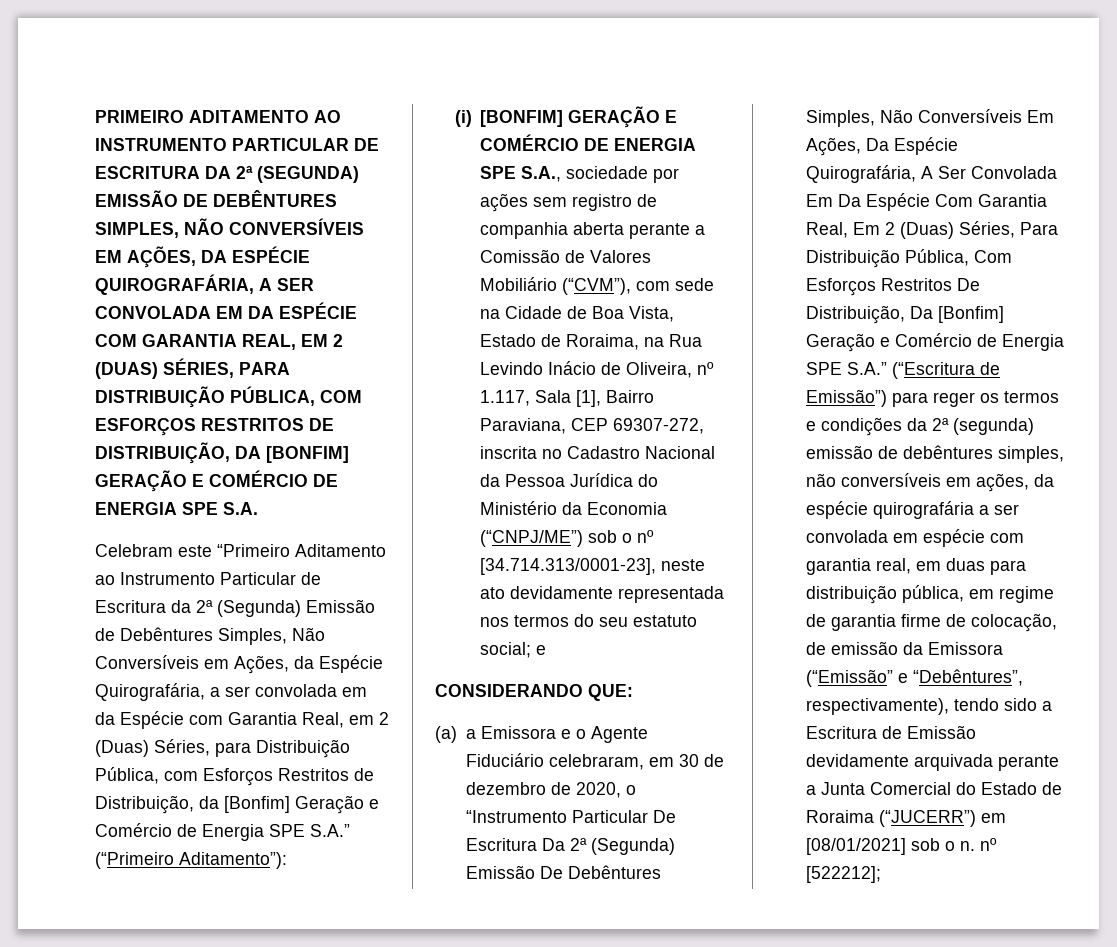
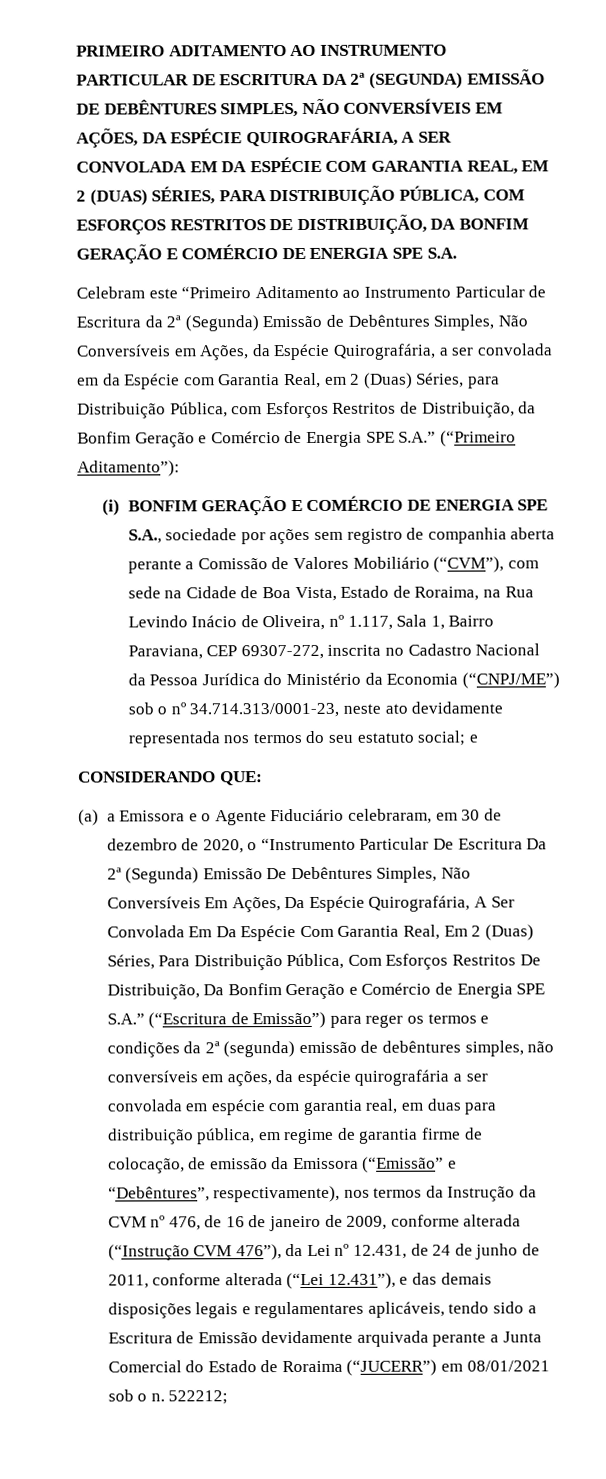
- PRIMEIRO ADITAMENTO AO INSTRUMENTO PARTICULAR DE ESCRITURA DA 2ª (SEGUNDA) EMISSÃO DE DEBÊNTURES SIMPLES, NÃO CONVERSÍVEIS EM AÇÕES, DA ESPÉCIE QUIROGRAFÁRIA, A SER CONVOLADA EM DA ESPÉCIE COM GARANTIA REAL, EM 2 (DUAS) SÉRIES, PARA DISTRIBUIÇÃO PÚBLICA, COM ESFORÇOS RESTRITOS DE DISTRIBUIÇÃO, DA [BONFIM] GERAÇÃO E COMÉRCIO DE ENERGIA SPE S.A.
+ PRIMEIRO ADITAMENTO AO INSTRUMENTO PARTICULAR DE ESCRITURA DA 2ª (SEGUNDA) EMISSÃO DE DEBÊNTURES SIMPLES, NÃO CONVERSÍVEIS EM AÇÕES, DA ESPÉCIE QUIROGRAFÁRIA, A SER CONVOLADA EM DA ESPÉCIE COM GARANTIA REAL, EM 2 (DUAS) SÉRIES, PARA DISTRIBUIÇÃO PÚBLICA, COM ESFORÇOS RESTRITOS DE DISTRIBUIÇÃO, DA BONFIM GERAÇÃO E COMÉRCIO DE ENERGIA SPE S.A.
- Celebram este “Primeiro Aditamento ao Instrumento Particular de Escritura da 2ª (Segunda) Emissão de Debêntures Simples, Não Conversíveis em Ações, da Espécie Quirografária, a ser convolada em da Espécie com Garantia Real, em 2 (Duas) Séries, para Distribuição Pública, com Esforços Restritos de Distribuição, da [Bonfim] Geração e Comércio de Energia SPE S.A.” (“Primeiro Aditamento”):
+ Celebram este “Primeiro Aditamento ao Instrumento Particular de Escritura da 2ª (Segunda) Emissão de Debêntures Simples, Não Conversíveis em Ações, da Espécie Quirografária, a ser convolada em da Espécie com Garantia Real, em 2 (Duas) Séries, para Distribuição Pública, com Esforços Restritos de Distribuição, da Bonfim Geração e Comércio de Energia SPE S.A.” (“Primeiro Aditamento”):
- (i) [BONFIM] GERAÇÃO E COMÉRCIO DE ENERGIA SPE S.A., sociedade por ações sem registro de companhia aberta perante a Comissão de Valores Mobiliário (“CVM”), com sede na Cidade de Boa Vista, Estado de Roraima, na Rua Levindo Inácio de Oliveira, nº 1.117, Sala [1], Bairro Paraviana, CEP 69307-272, inscrita no Cadastro Nacional da Pessoa Jurídica do Ministério da Economia (“CNPJ/ME”) sob o nº [34.714.313/0001-23], neste ato devidamente representada nos termos do seu estatuto social;
+ (i) BONFIM GERAÇÃO E COMÉRCIO DE ENERGIA SPE S.A., sociedade por ações sem registro de companhia aberta perante a Comissão de Valores Mobiliário (“CVM”), com sede na Cidade de Boa Vista, Estado de Roraima, na Rua Levindo Inácio de Oliveira, nº 1.117, Sala 1, Bairro Paraviana, CEP 69307-272, inscrita no Cadastro Nacional da Pessoa Jurídica do Ministério da Economia (“CNPJ/ME”) sob o nº 34.714.313/0001-23, neste ato devidamente representada nos termos do seu estatuto social;
- (a) a Emissora e o Agente Fiduciário celebraram, em 30 de dezembro de 2020, o “Instrumento Particular De Escritura Da 2ª (Segunda) Emissão De Debêntures Simples, Não Conversíveis Em Ações, Da Espécie Quirografária, A Ser Convolada Em Da Espécie Com Garantia Real, Em 2 (Duas) Séries, Para Distribuição Pública, Com Esforços Restritos De Distribuição, Da [Bonfim] Geração e Comércio de Energia SPE S.A.” (“Escritura de Emissão”) para reger os termos e condições da 2ª (segunda) emissão de debêntures simples, não conversíveis em ações, da espécie quirografária a ser convolada em espécie com garantia real, em duas para distribuição pública, em regime de garantia firme de colocação, de emissão da Emissora (“Emissão” e “Debêntures”, respectivamente), tendo sido a Escritura de Emissão devidamente arquivada perante a Junta Comercial do Estado de Roraima (“JUCERR”) em [08/01/2021] sob o n. nº [522212];
+ (a) a Emissora e o Agente Fiduciário celebraram, em 30 de dezembro de 2020, o “Instrumento Particular De Escritura Da 2ª (Segunda) Emissão De Debêntures Simples, Não Conversíveis Em Ações, Da Espécie Quirografária, A Ser Convolada Em Da Espécie Com Garantia Real, Em 2 (Duas) Séries, Para Distribuição Pública, Com Esforços Restritos De Distribuição, Da Bonfim Geração e Comércio de Energia SPE S.A.” (“Escritura de Emissão”) para reger os termos e condições da 2ª (segunda) emissão de debêntures simples, não conversíveis em ações, da espécie quirografária a ser convolada em espécie com garantia real, em duas para distribuição pública, em regime de garantia firme de colocação, de emissão da Emissora (“Emissão” e “Debêntures”, respectivamente), nos termos da Instrução da CVM nº 476, de 16 de janeiro de 2009, conforme alterada (“Instrução CVM 476”), da Lei nº 12.431, de 24 de junho de 2011, conforme alterada (“Lei 12.431”), e das demais disposições legais e regulamentares aplicáveis, tendo sido a Escritura de Emissão devidamente arquivada perante a Junta Comercial do Estado de Roraima (“JUCERR”) em 08/01/2021 sob o n. 522212;

